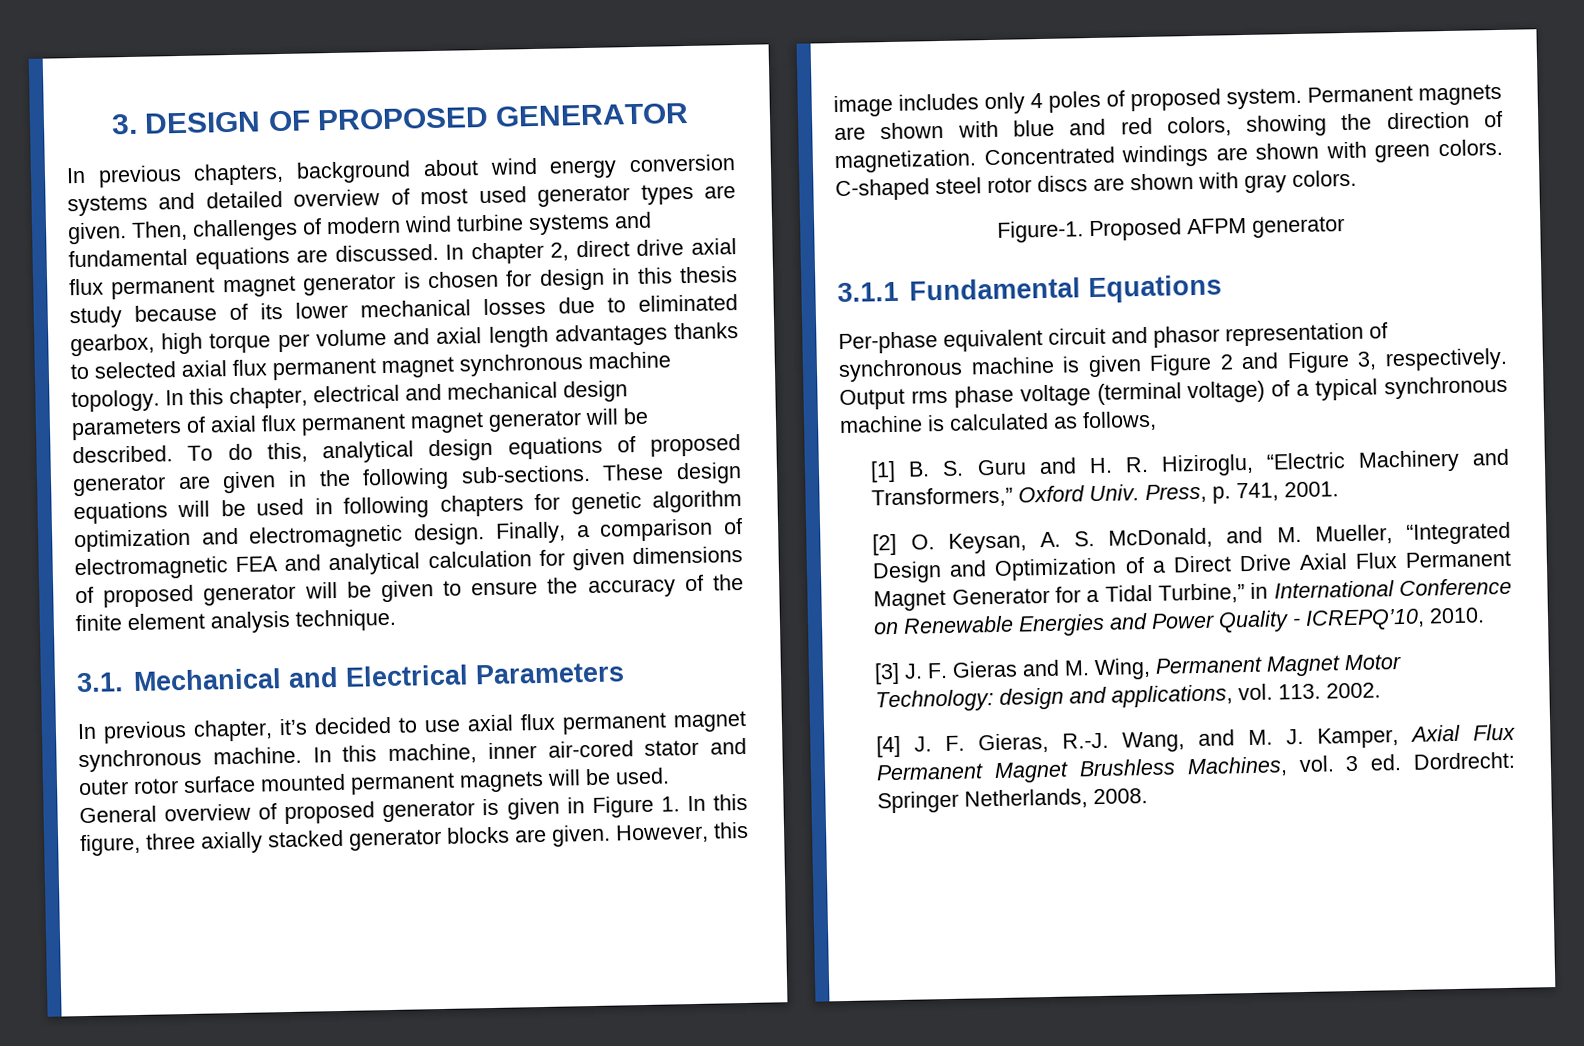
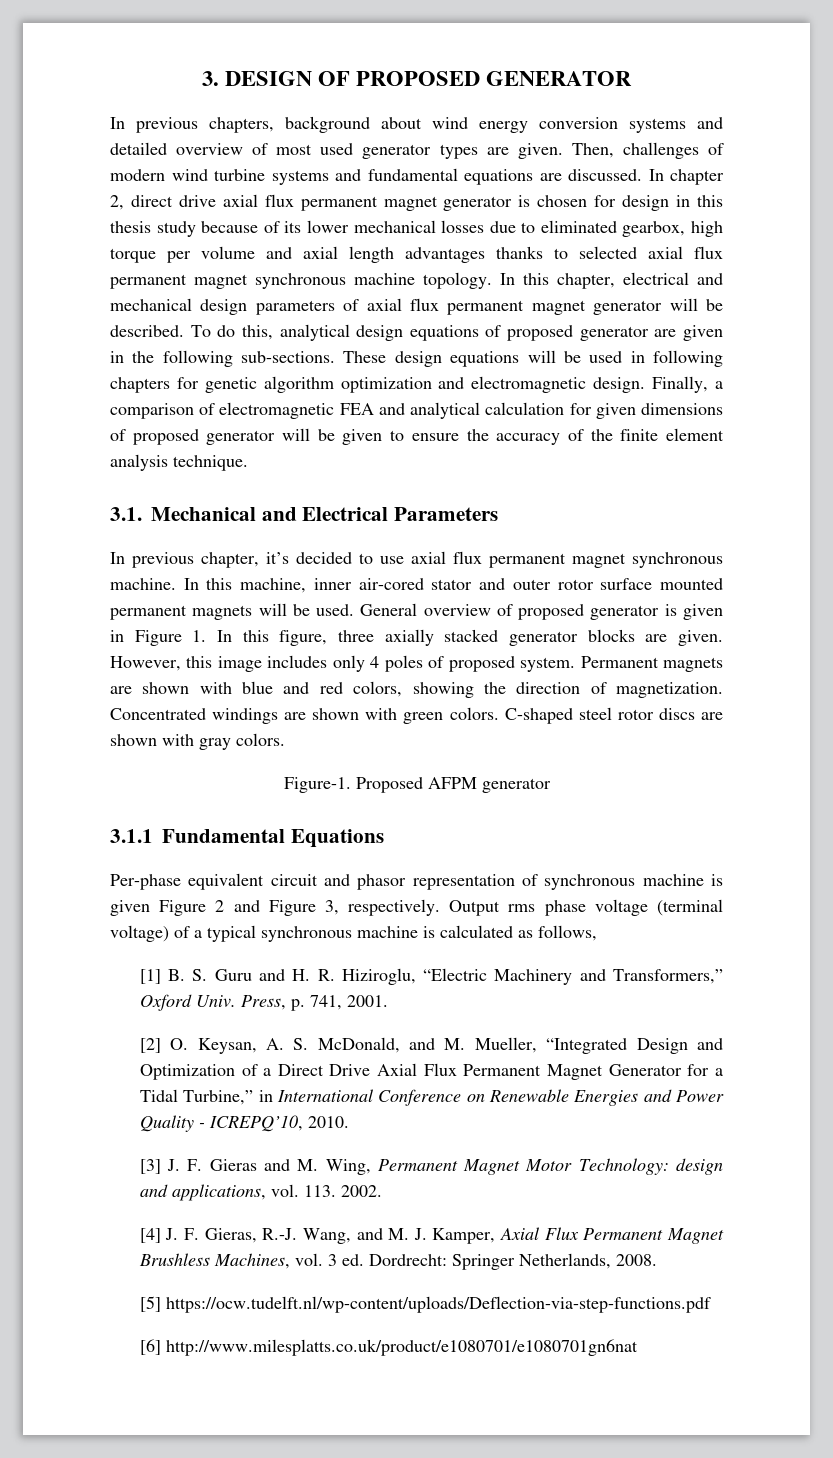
+ [5] https://ocw.tudelft.nl/wp-content/uploads/Deflection-via-step-functions.pdf
+ [6] http://www.milesplatts.co.uk/product/e1080701/e1080701gn6nat

